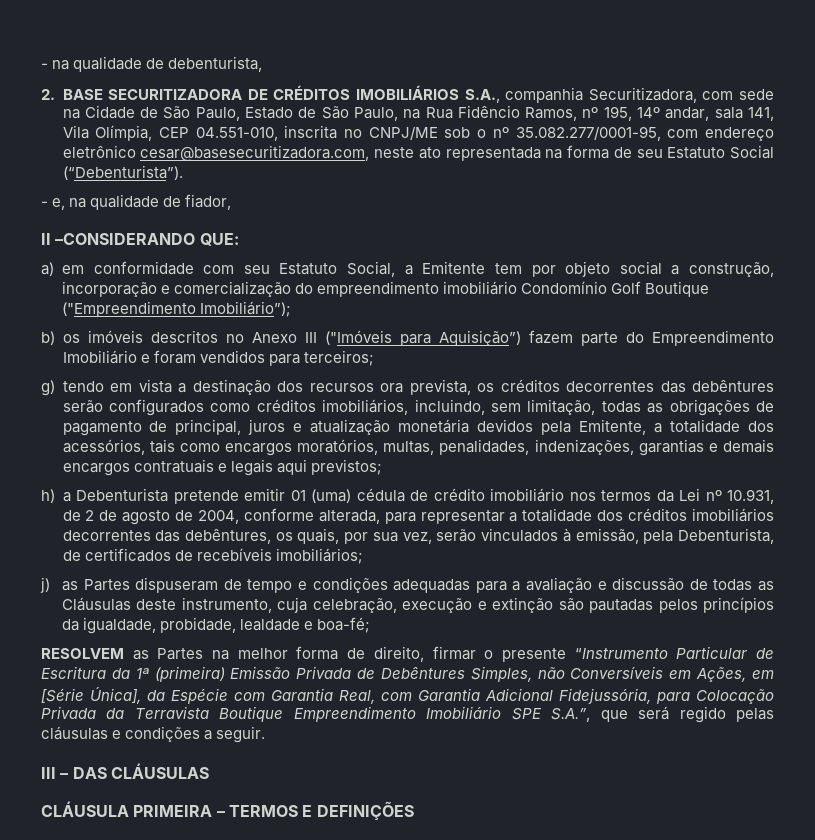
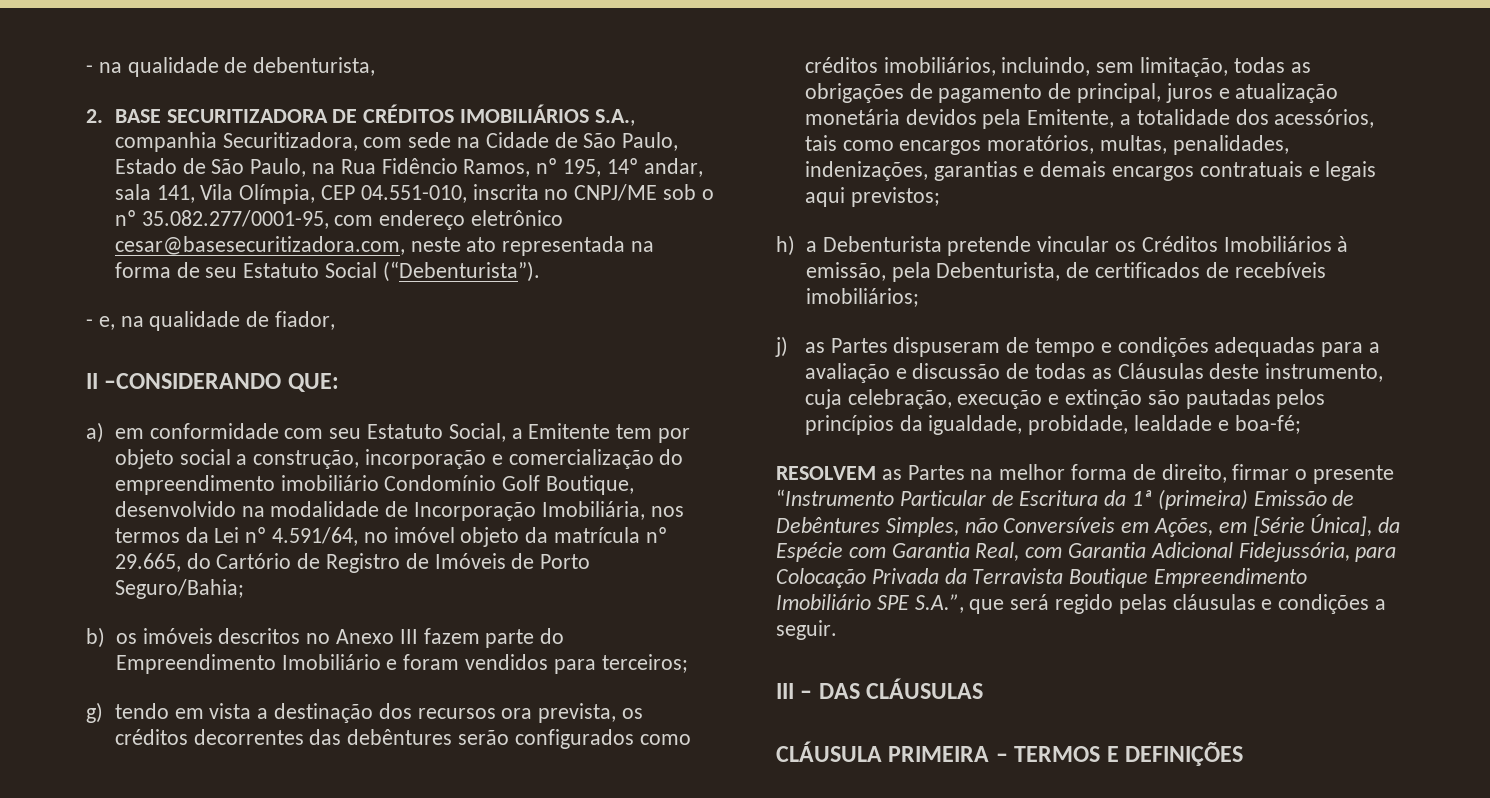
- a) em conformidade com seu Estatuto Social, a Emitente tem por objeto social a construção, incorporação e comercialização do empreendimento imobiliário Condomínio Golf Boutique ("Empreendimento Imobiliário”);
+ a) em conformidade com seu Estatuto Social, a Emitente tem por objeto social a construção, incorporação e comercialização do empreendimento imobiliário Condomínio Golf Boutique, desenvolvido na modalidade de Incorporação Imobiliária, nos termos da Lei nº 4.591/64, no imóvel objeto da matrícula nº 29.665, do Cartório de Registro de Imóveis de Porto Seguro/Bahia;
- b) os imóveis descritos no Anexo III ("Imóveis para Aquisição”) fazem parte do Empreendimento Imobiliário e foram vendidos para terceiros;
+ b) os imóveis descritos no Anexo III fazem parte do Empreendimento Imobiliário e foram vendidos para terceiros;
- h) a Debenturista pretende emitir 01 (uma) cédula de crédito imobiliário nos termos da Lei nº 10.931, de 2 de agosto de 2004, conforme alterada, para representar a totalidade dos créditos imobiliários decorrentes das debêntures, os quais, por sua vez, serão vinculados à emissão, pela Debenturista, de certificados de recebíveis imobiliários;
+ h) a Debenturista pretende vincular os Créditos Imobiliários à emissão, pela Debenturista, de certificados de recebíveis imobiliários;
- RESOLVEM as Partes na melhor forma de direito, firmar o presente “Instrumento Particular de Escritura da 1ª (primeira) Emissão Privada de Debêntures Simples, não Conversíveis em Ações, em [Série Única], da Espécie com Garantia Real, com Garantia Adicional Fidejussória, para Colocação Privada da Terravista Boutique Empreendimento Imobiliário SPE S.A.”, que será regido pelas cláusulas e condições a seguir.
+ RESOLVEM as Partes na melhor forma de direito, firmar o presente “Instrumento Particular de Escritura da 1ª (primeira) Emissão de Debêntures Simples, não Conversíveis em Ações, em [Série Única], da Espécie com Garantia Real, com Garantia Adicional Fidejussória, para Colocação Privada da Terravista Boutique Empreendimento Imobiliário SPE S.A.”, que será regido pelas cláusulas e condições a seguir.

